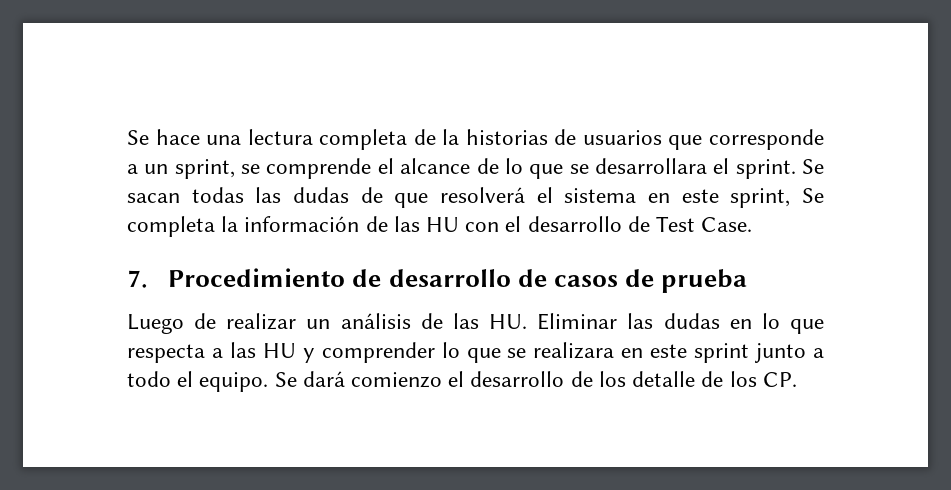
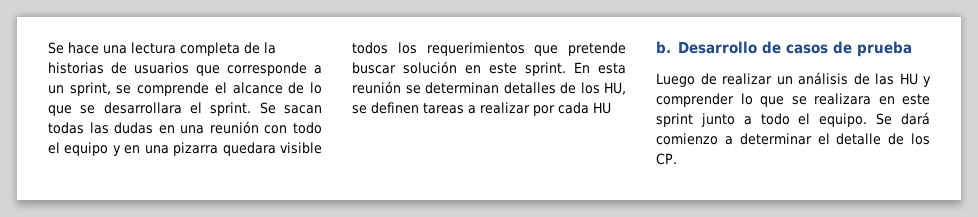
- Se sacan todas las dudas de que resolverá el sistema en este sprint, Se completa la información de las HU con el desarrollo de Test Case.
- 7. Procedimiento de desarrollo de casos de prueba
+ Se sacan todas las dudas en una reunión con todo el equipo y en una pizarra quedara visible todos los requerimientos que pretende buscar solución en este sprint. En esta reunión se determinan detalles de los HU, se definen tareas a realizar por cada HU
+ b. Desarrollo de casos de prueba
- Luego de realizar un análisis de las HU. Eliminar las dudas en lo que respecta a las HU y comprender lo que se realizara en este sprint junto a todo el equipo.
+ Luego de realizar un análisis de las HU y comprender lo que se realizara en este sprint junto a todo el equipo.
- Se dará comienzo el desarrollo de los detalle de los CP.
+ Se dará comienzo a determinar el detalle de los CP.

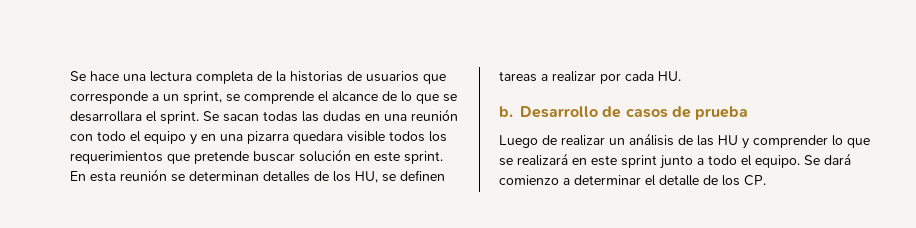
- En esta reunión se determinan detalles de los HU, se definen tareas a realizar por cada HU
+ En esta reunión se determinan detalles de los HU, se definen tareas a realizar por cada HU.
- Luego de realizar un análisis de las HU y comprender lo que se realizara en este sprint junto a todo el equipo.
+ Luego de realizar un análisis de las HU y comprender lo que se realizará en este sprint junto a todo el equipo.

